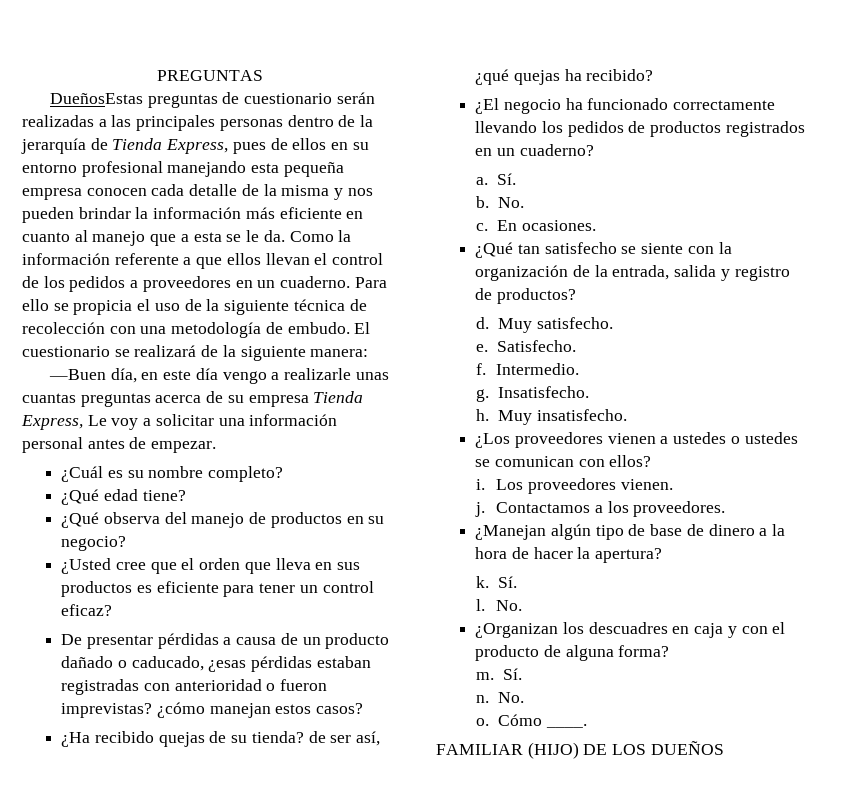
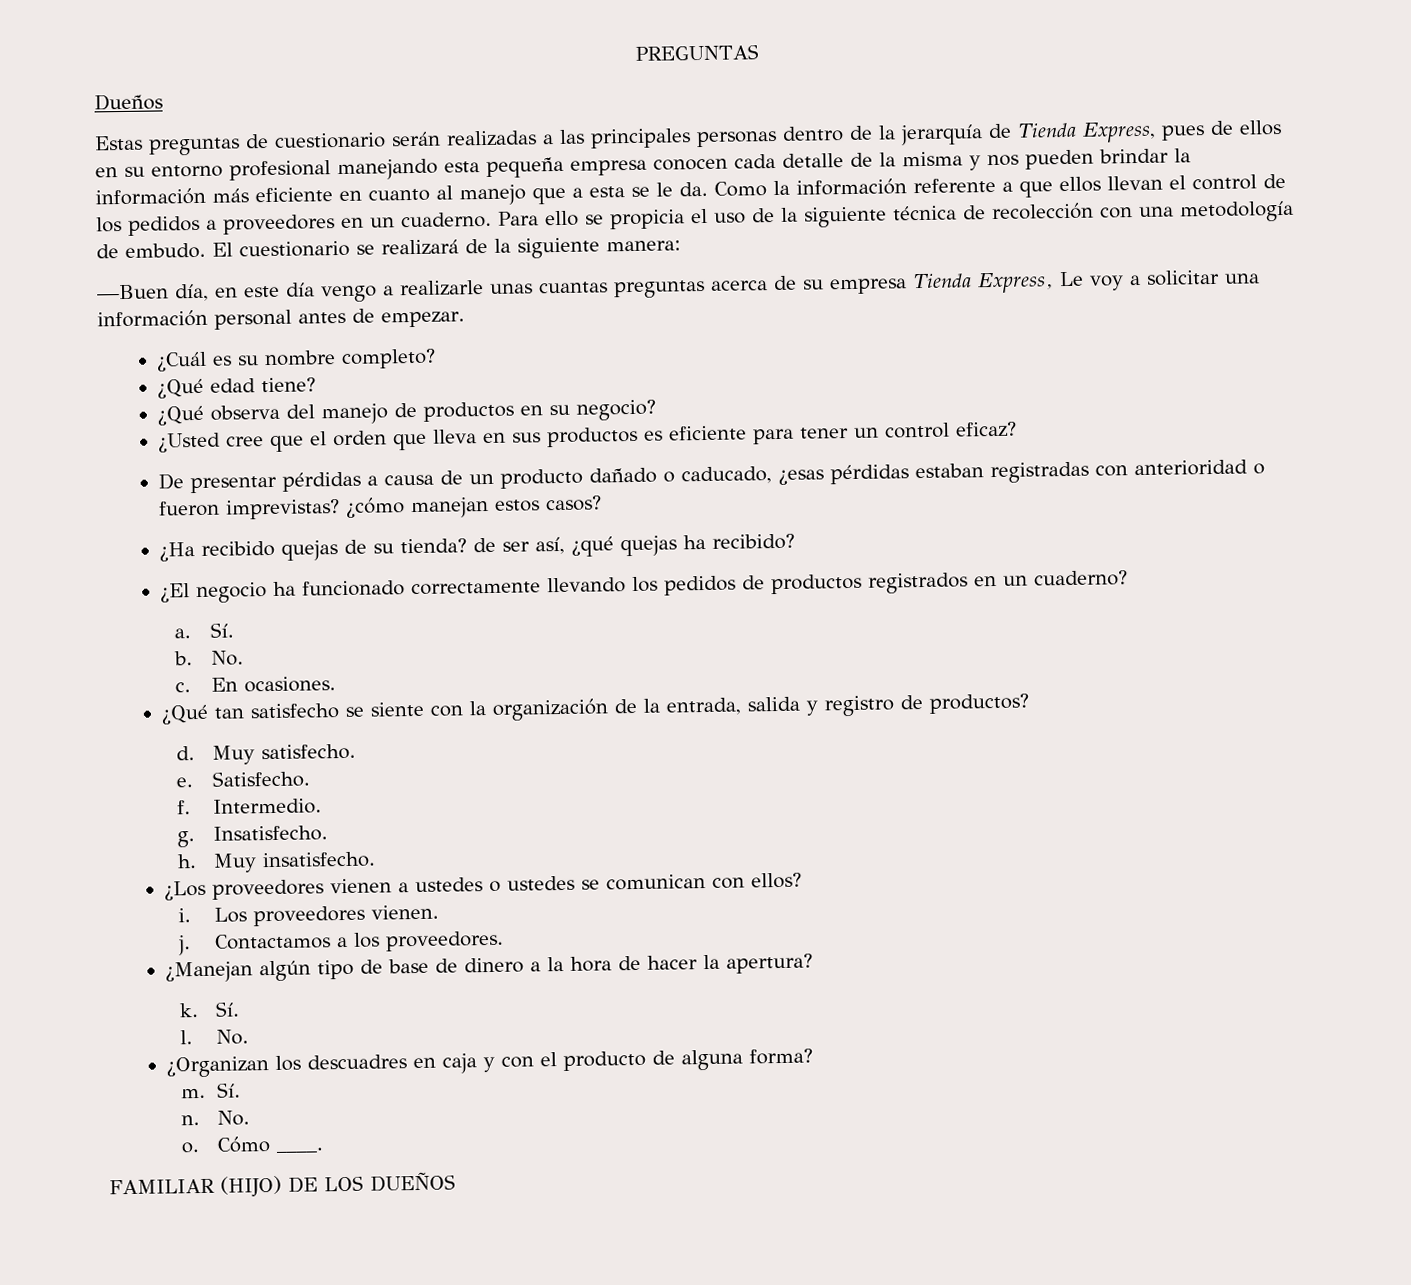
- DueñosEstas preguntas de cuestionario serán realizadas a las principales personas dentro de la jerarquía de Tienda Express, pues de ellos en su entorno profesional manejando esta pequeña empresa conocen cada detalle de la misma y nos pueden brindar la información más eficiente en cuanto al manejo que a esta se le da.
+ Dueños
+ Estas preguntas de cuestionario serán realizadas a las principales personas dentro de la jerarquía de Tienda Express, pues de ellos en su entorno profesional manejando esta pequeña empresa conocen cada detalle de la misma y nos pueden brindar la información más eficiente en cuanto al manejo que a esta se le da.

